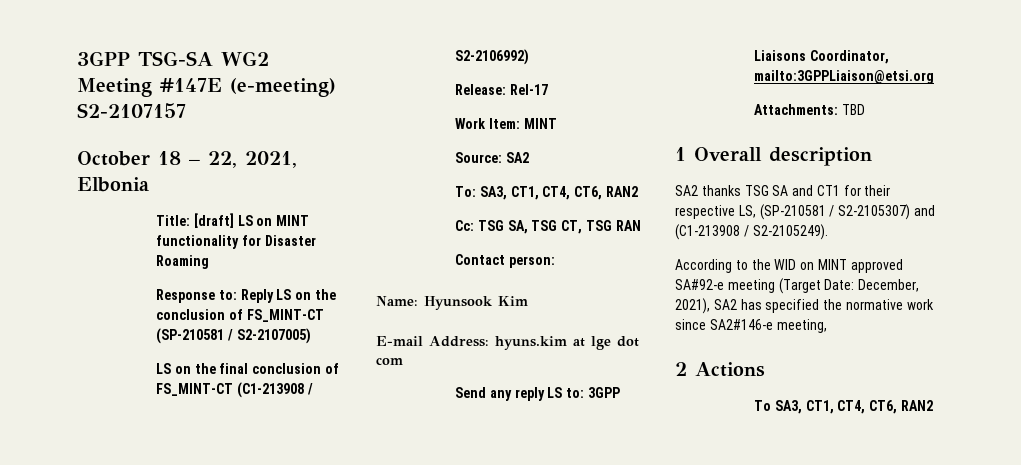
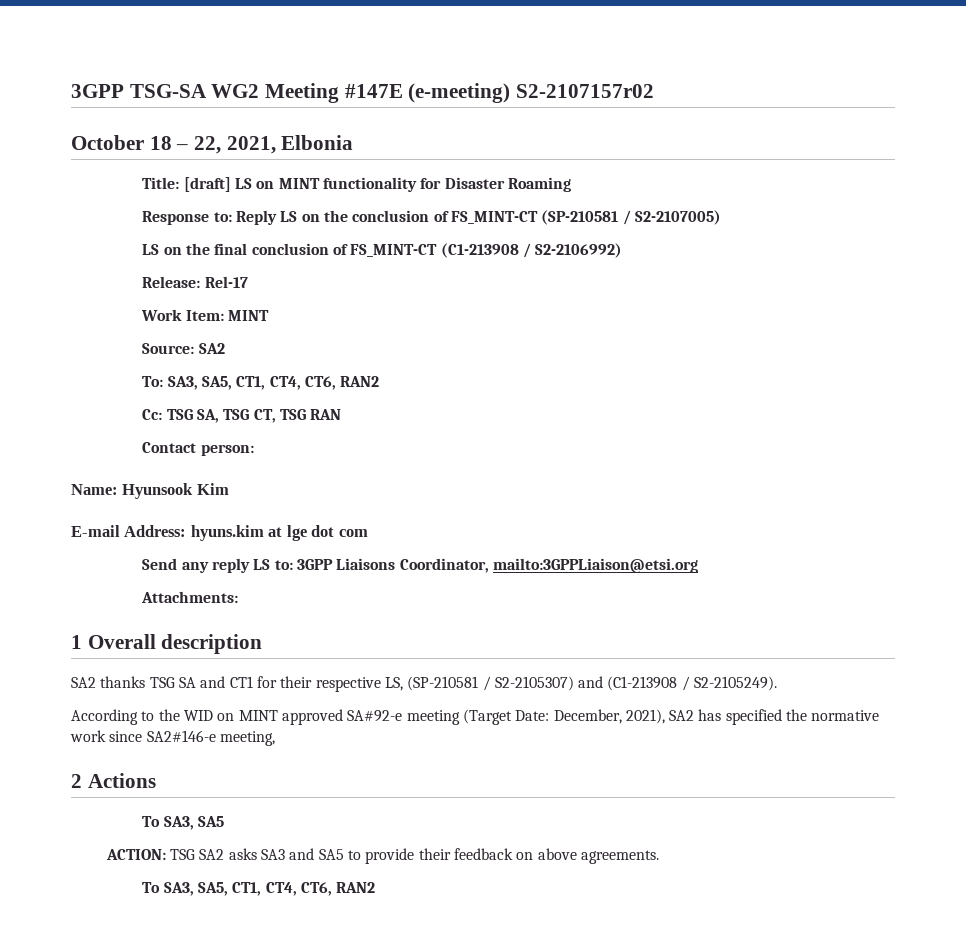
- 3GPP TSG-SA WG2 Meeting #147E (e-meeting) S2-2107157
+ 3GPP TSG-SA WG2 Meeting #147E (e-meeting) S2-2107157r02
- To: SA3, CT1, CT4, CT6, RAN2
+ To: SA3, SA5, CT1, CT4, CT6, RAN2
- Attachments: TBD
+ Attachments:
- To SA3, CT1, CT4, CT6, RAN2
+ To SA3, SA5
+ ACTION: TSG SA2 asks SA3 and SA5 to provide their feedback on above agreements.
+ To SA3, SA5, CT1, CT4, CT6, RAN2

